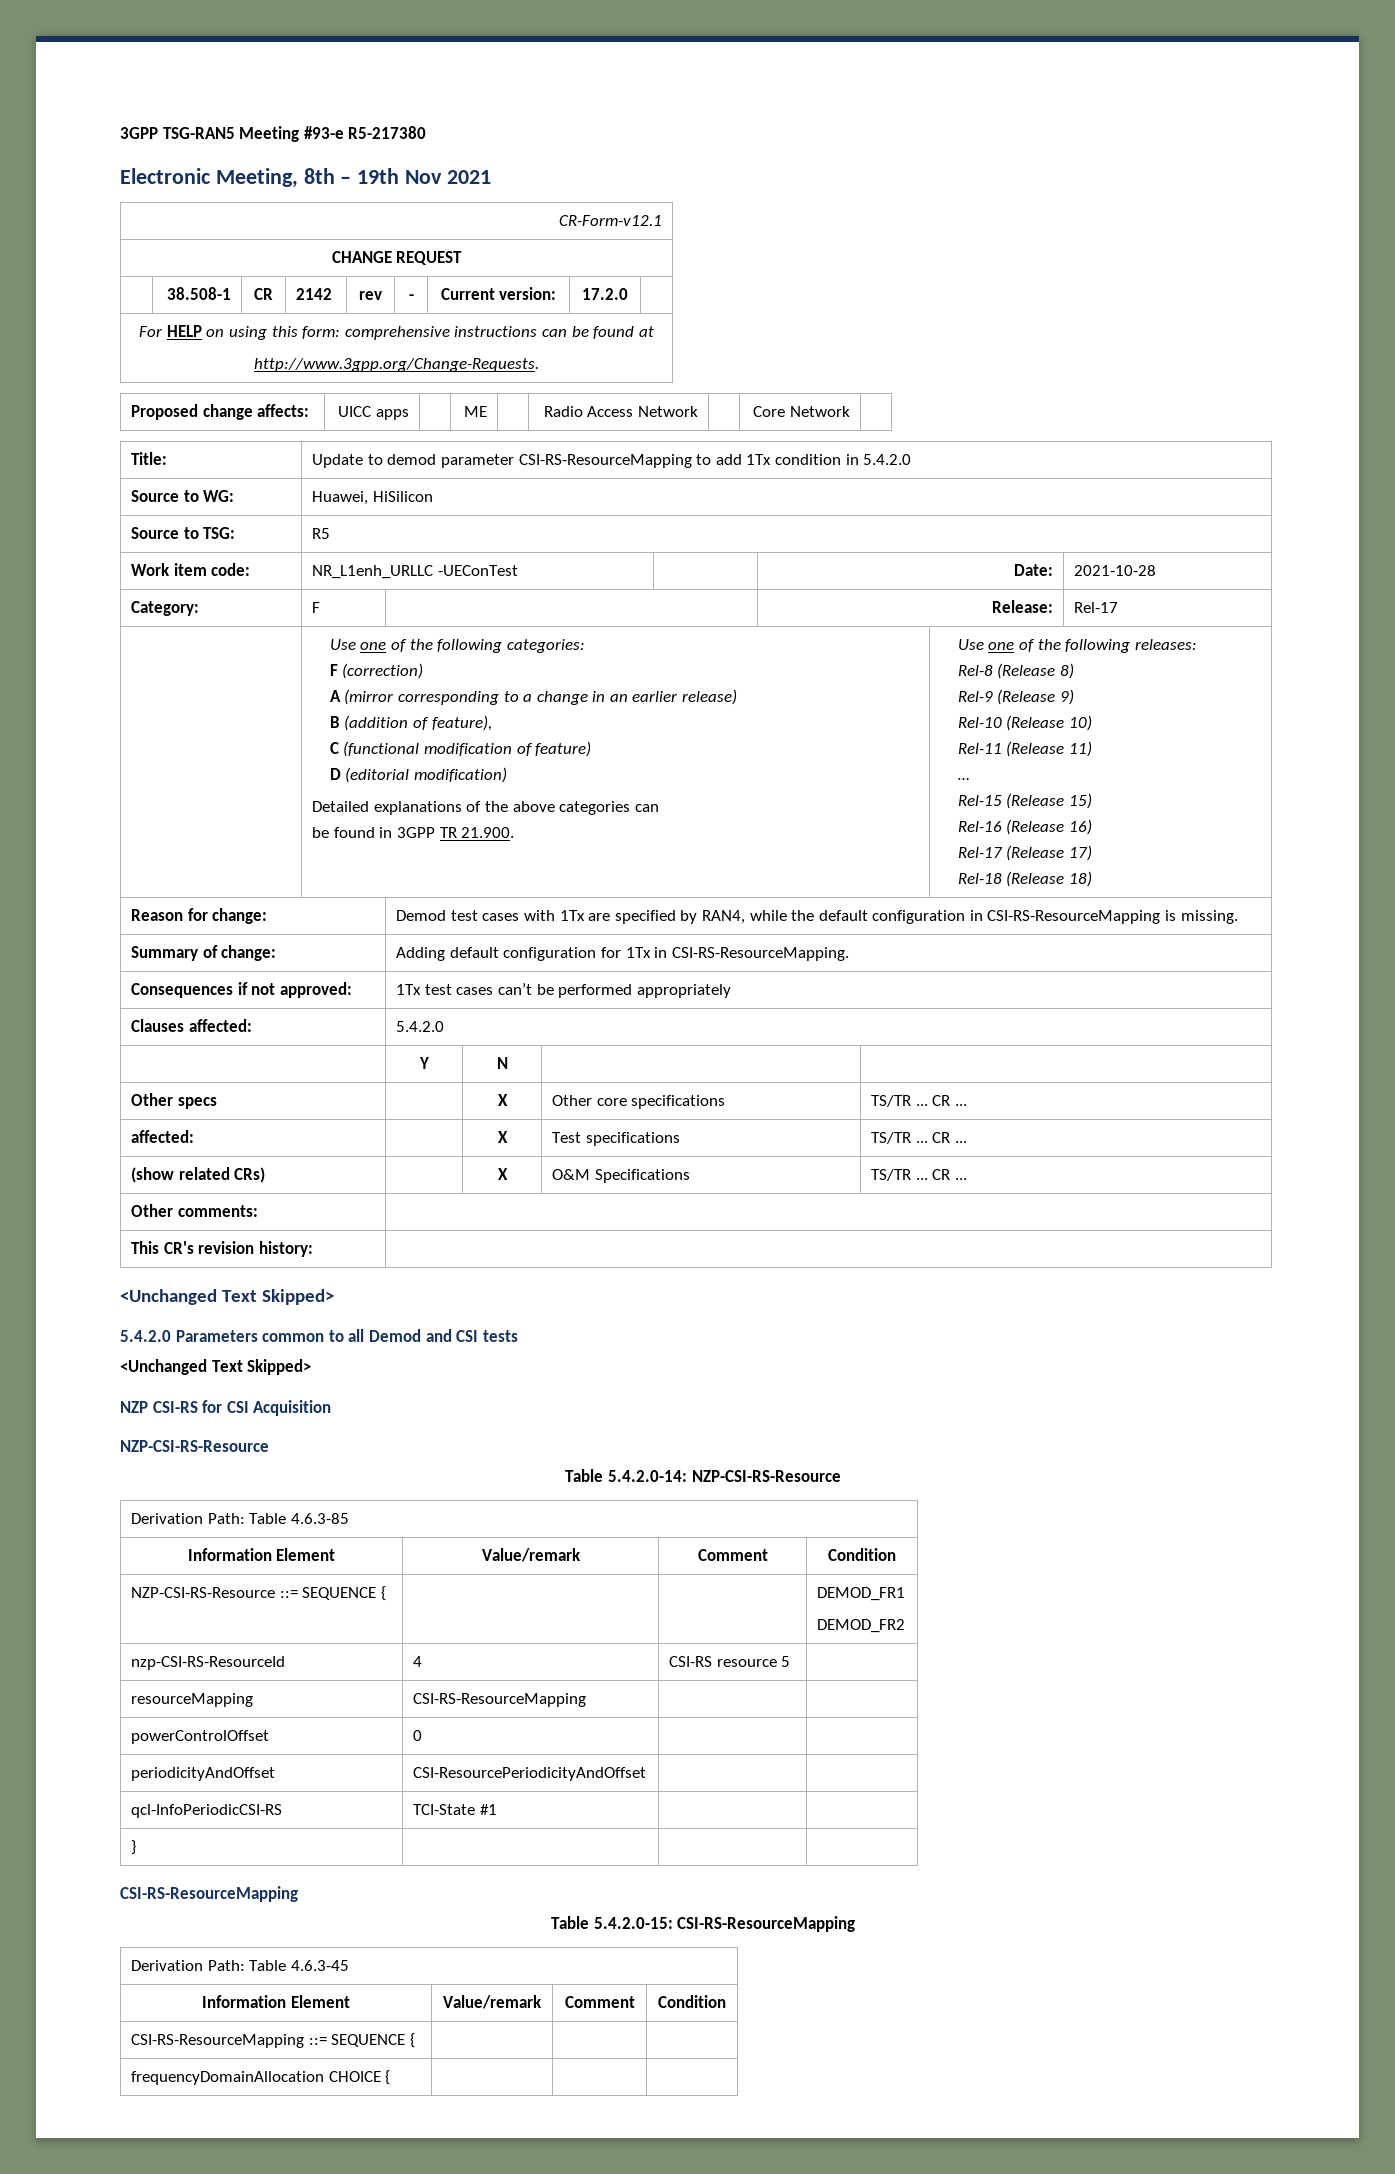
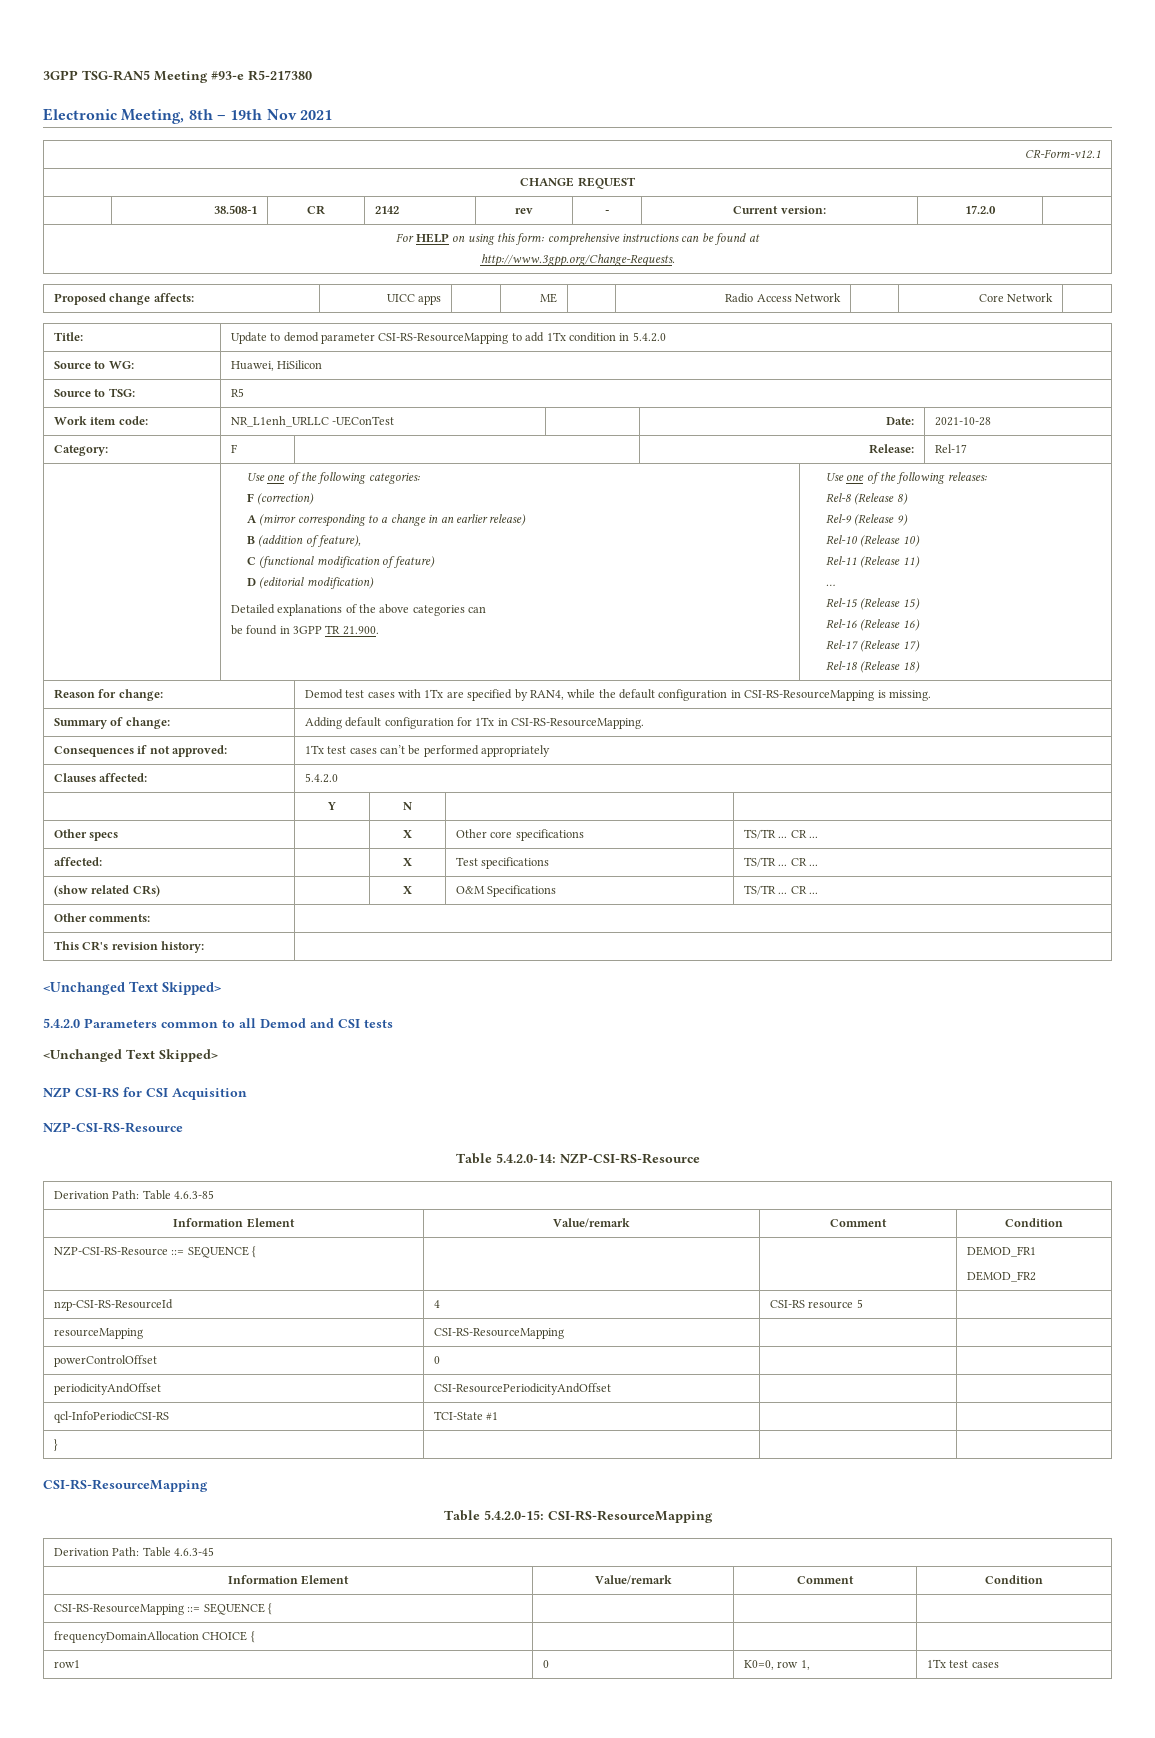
+ row1 | 0 | K0=0, row 1, | 1Tx test cases

